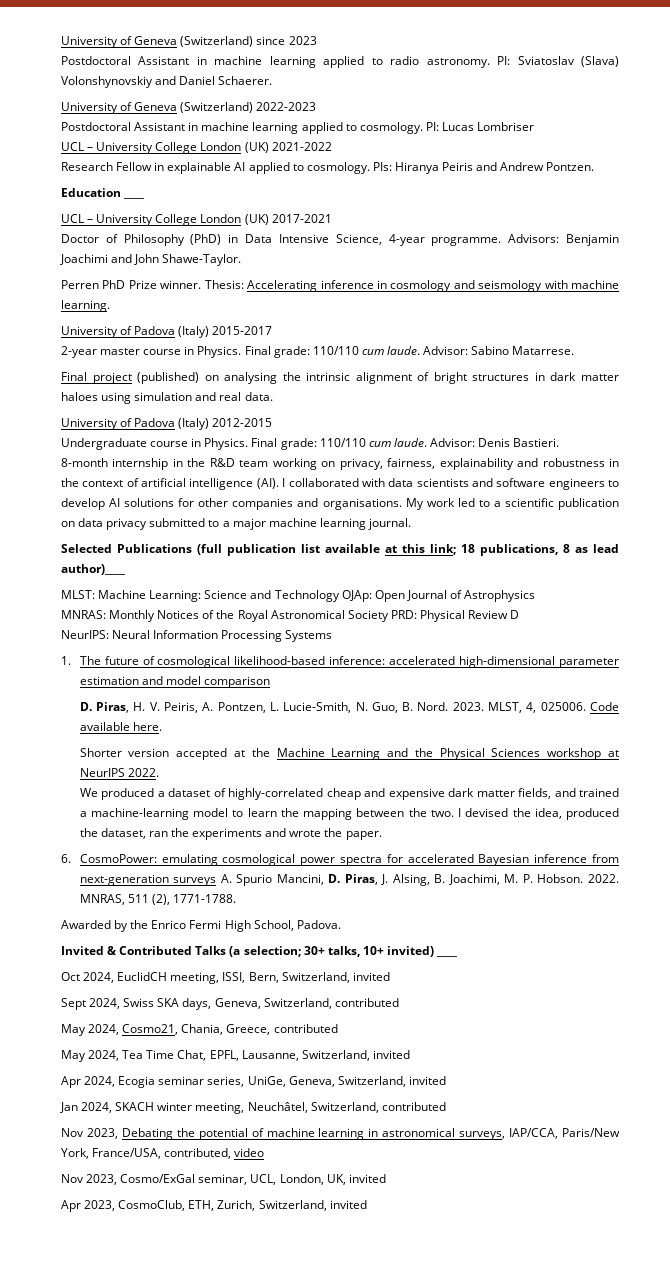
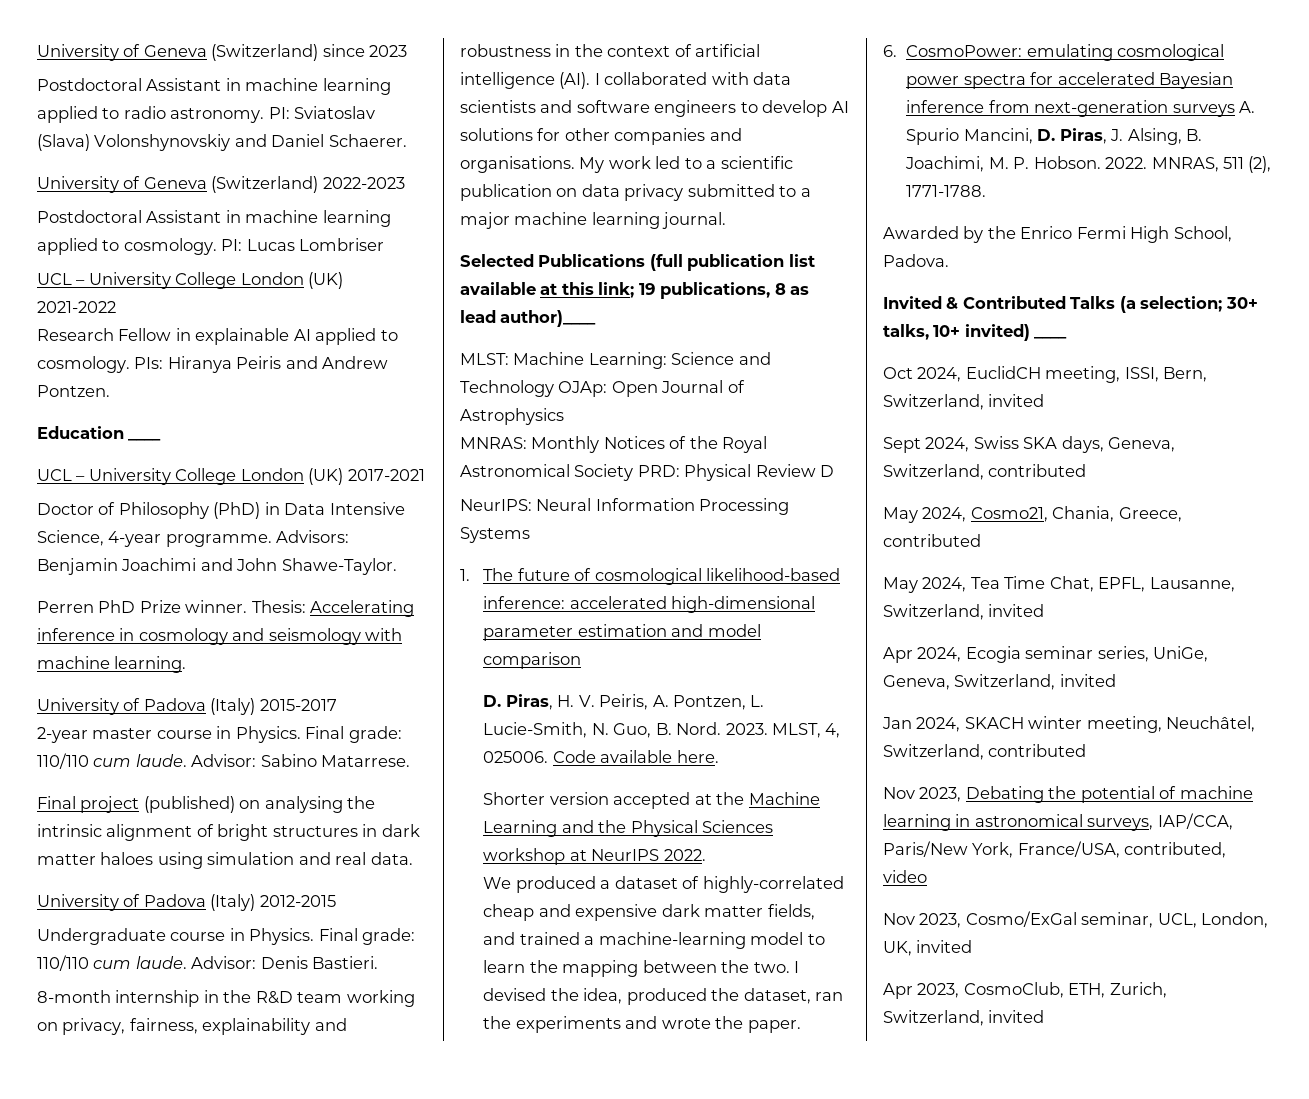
- Selected Publications (full publication list available at this link; 18 publications, 8 as lead author)____
+ Selected Publications (full publication list available at this link; 19 publications, 8 as lead author)____

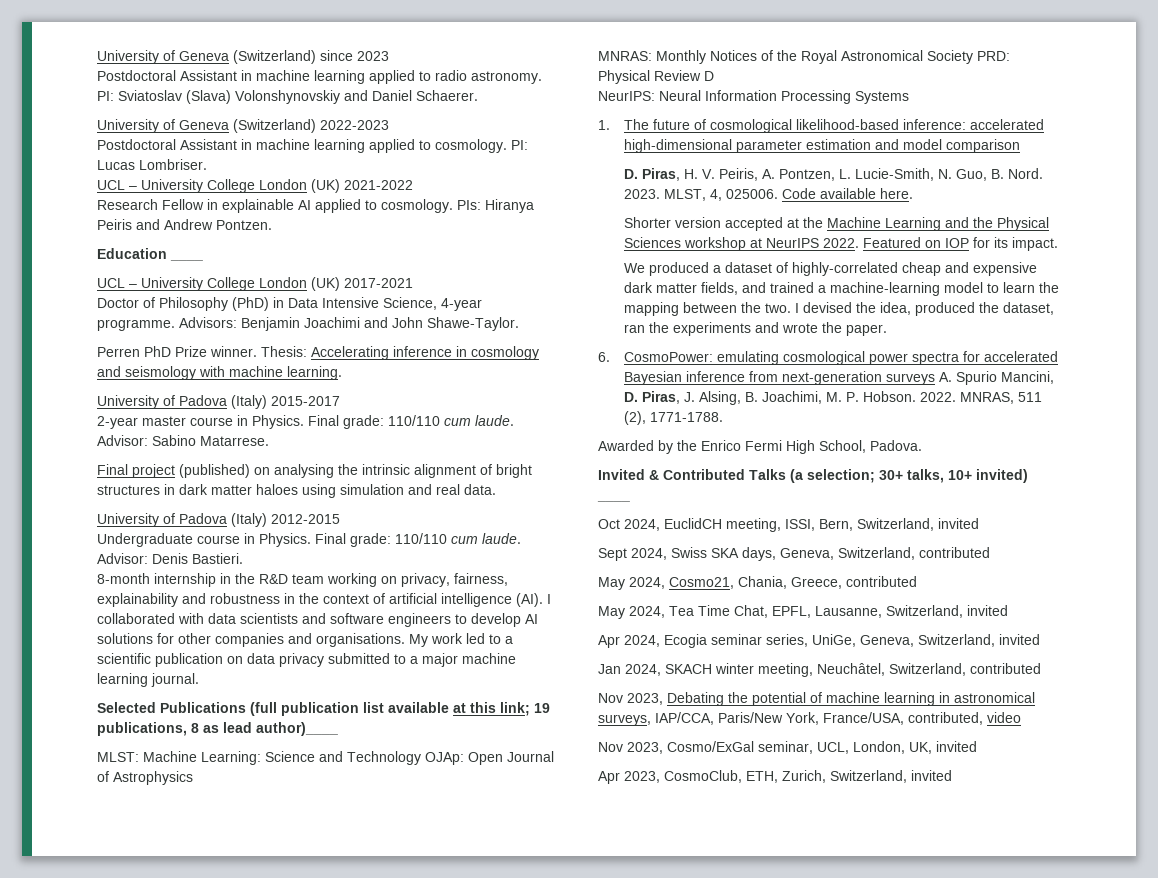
- PI: Lucas Lombriser
+ PI: Lucas Lombriser.
+ Featured on IOP for its impact.

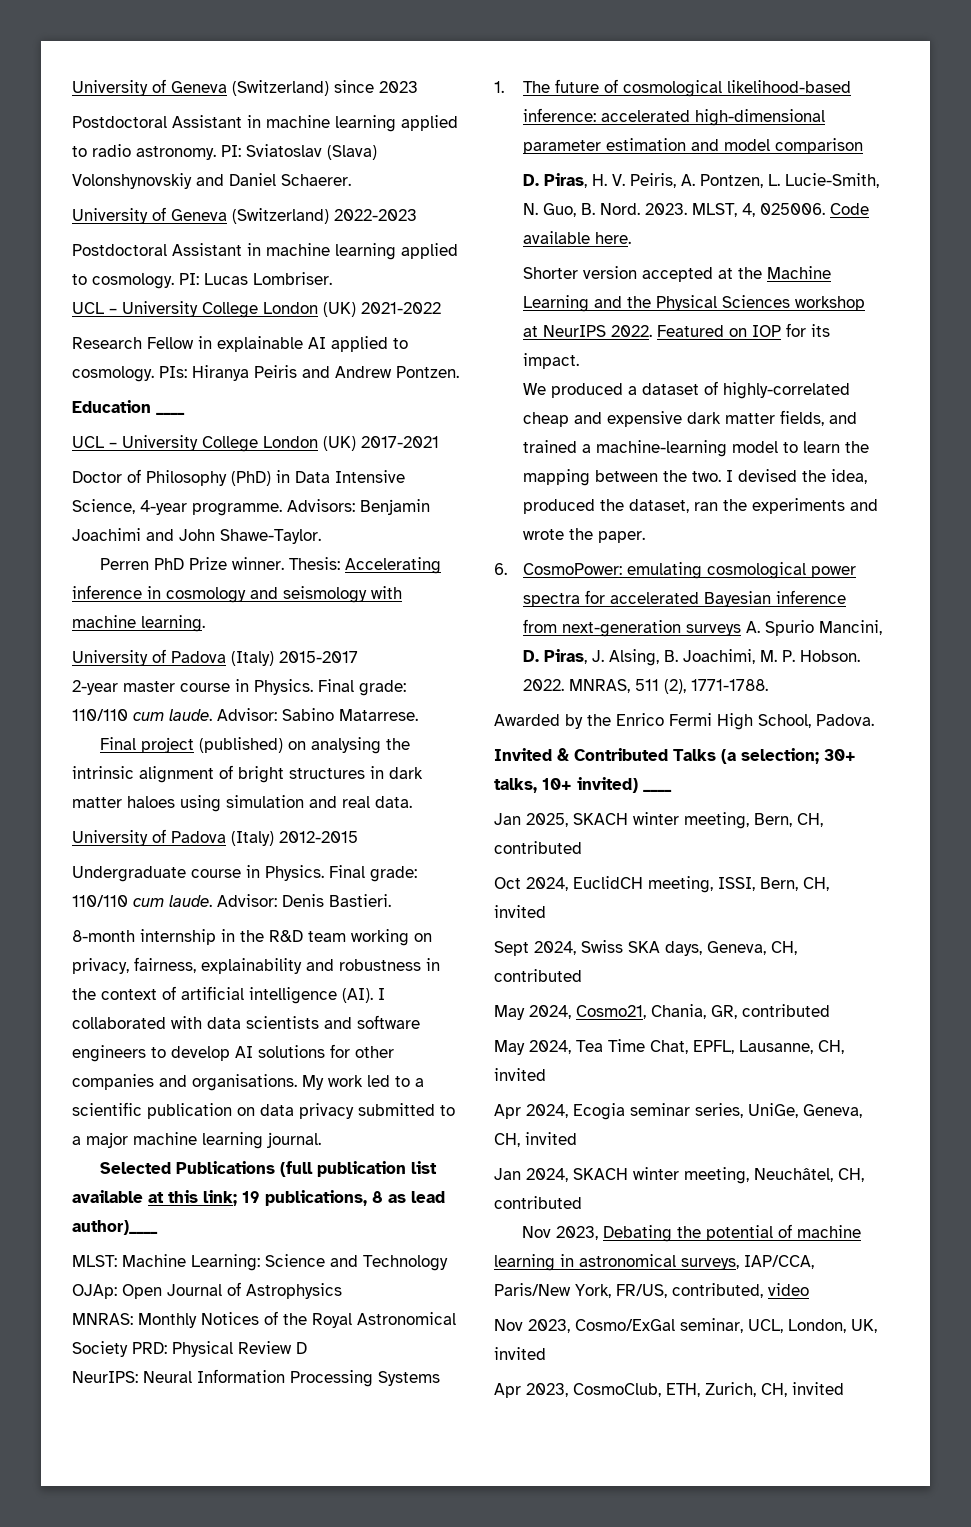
+ Jan 2025, SKACH winter meeting, Bern, CH, contributed
- Oct 2024, EuclidCH meeting, ISSI, Bern, Switzerland, invited
+ Oct 2024, EuclidCH meeting, ISSI, Bern, CH, invited
- Sept 2024, Swiss SKA days, Geneva, Switzerland, contributed
+ Sept 2024, Swiss SKA days, Geneva, CH, contributed
- May 2024, Cosmo21, Chania, Greece, contributed
+ May 2024, Cosmo21, Chania, GR, contributed
- May 2024, Tea Time Chat, EPFL, Lausanne, Switzerland, invited
+ May 2024, Tea Time Chat, EPFL, Lausanne, CH, invited
- Apr 2024, Ecogia seminar series, UniGe, Geneva, Switzerland, invited
+ Apr 2024, Ecogia seminar series, UniGe, Geneva, CH, invited
- Jan 2024, SKACH winter meeting, Neuchâtel, Switzerland, contributed
+ Jan 2024, SKACH winter meeting, Neuchâtel, CH, contributed
- Nov 2023, Debating the potential of machine learning in astronomical surveys, IAP/CCA, Paris/New York, France/USA, contributed, video
+ Nov 2023, Debating the potential of machine learning in astronomical surveys, IAP/CCA, Paris/New York, FR/US, contributed, video
- Apr 2023, CosmoClub, ETH, Zurich, Switzerland, invited
+ Apr 2023, CosmoClub, ETH, Zurich, CH, invited

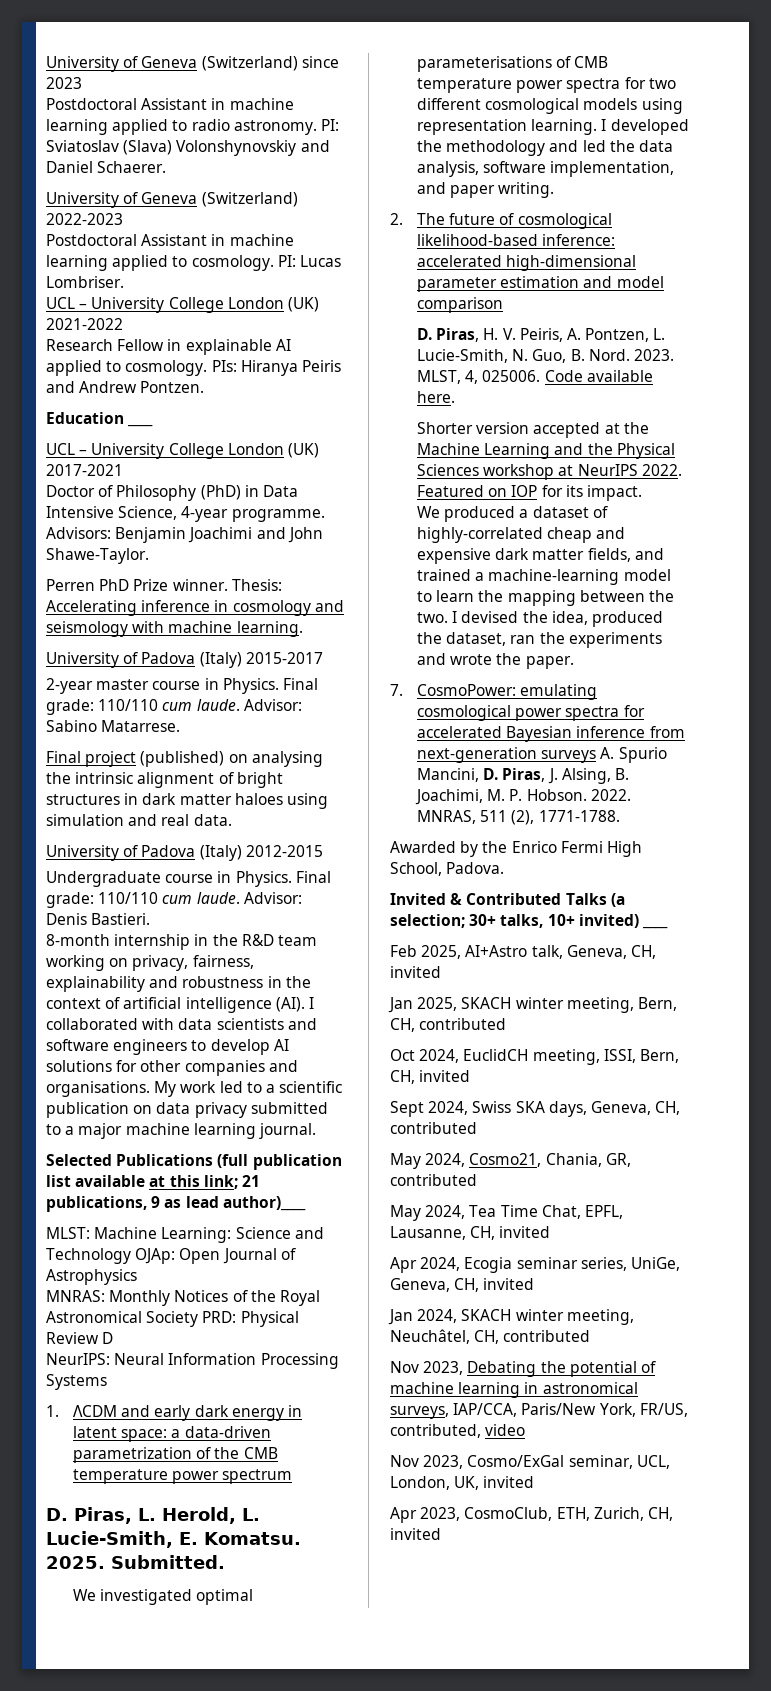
- Selected Publications (full publication list available at this link; 19 publications, 8 as lead author)____
+ Selected Publications (full publication list available at this link; 21 publications, 9 as lead author)____
- 1. The future of cosmological likelihood-based inference: accelerated high-dimensional parameter estimation and model comparison
+ 1. ΛCDM and early dark energy in latent space: a data-driven parametrization of the CMB temperature power spectrum
+ D. Piras, L. Herold, L. Lucie-Smith, E. Komatsu. 2025. Submitted.
+ We investigated optimal parameterisations of CMB temperature power spectra for two different cosmological models using representation learning. I developed the methodology and led the data analysis, software implementation, and paper writing.
+ 2. The future of cosmological likelihood-based inference: accelerated high-dimensional parameter estimation and model comparison
- 6. CosmoPower: emulating cosmological power spectra for accelerated Bayesian inference from next-generation surveys A. Spurio Mancini, D. Piras, J. Alsing, B. Joachimi, M. P. Hobson.
+ 7. CosmoPower: emulating cosmological power spectra for accelerated Bayesian inference from next-generation surveys A. Spurio Mancini, D. Piras, J. Alsing, B. Joachimi, M. P. Hobson.
+ Feb 2025, AI+Astro talk, Geneva, CH, invited

